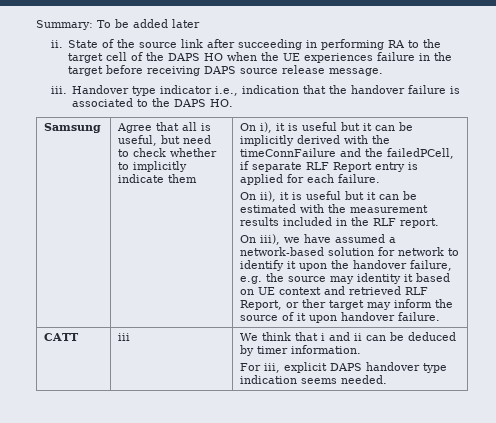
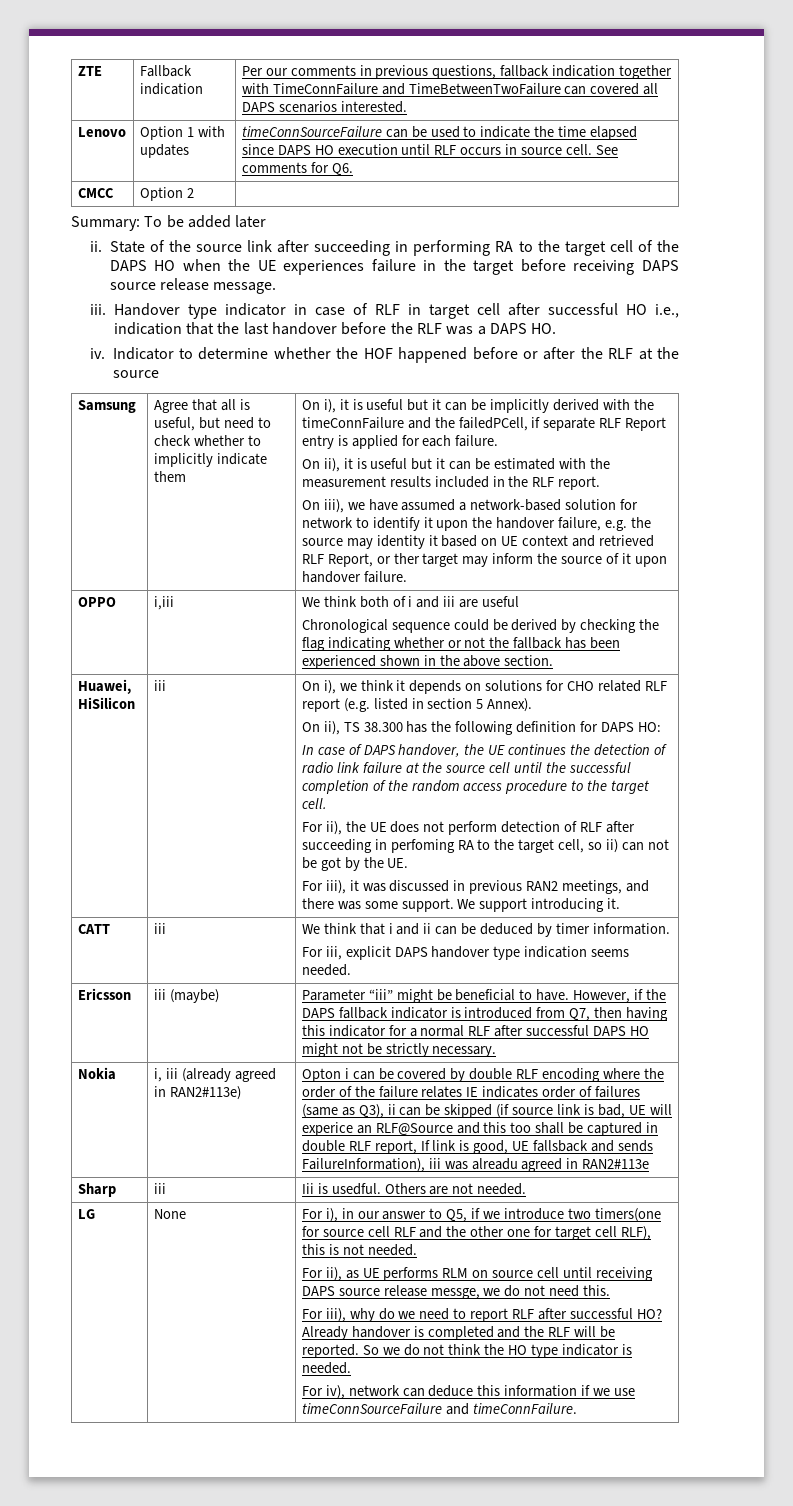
+ ZTE | Fallback indication | Per our comments in previous questions, fallback indication together with TimeConnFailure and TimeBetweenTwoFailure can covered all DAPS scenarios interested.
+ Lenovo | Option 1 with updates | timeConnSourceFailure can be used to indicate the time elapsed since DAPS HO execution until RLF occurs in source cell. See comments for Q6.
+ CMCC | Option 2 |
- Handover type indicator i.e., indication that the handover failure is associated to the DAPS HO.
+ Handover type indicator in case of RLF in target cell after successful HO i.e., indication that the last handover before the RLF was a DAPS HO.
+ iv. Indicator to determine whether the HOF happened before or after the RLF at the source
+ OPPO | i,iii | We think both of i and iii are useful
+ Chronological sequence could be derived by checking the flag indicating whether or not the fallback has been experienced shown in the above section.
+ Huawei, HiSilicon | iii | On i), we think it depends on solutions for CHO related RLF report (e.g. listed in section 5 Annex).
+ On ii), TS 38.300 has the following definition for DAPS HO:
+ In case of DAPS handover, the UE continues the detection of radio link failure at the source cell until the successful completion of the random access procedure to the target cell.
+ For ii), the UE does not perform detection of RLF after succeeding in perfoming RA to the target cell, so ii) can not be got by the UE.
+ For iii), it was discussed in previous RAN2 meetings, and there was some support. We support introducing it.
+ Ericsson | iii (maybe) | Parameter “iii” might be beneficial to have. However, if the DAPS fallback indicator is introduced from Q7, then having this indicator for a normal RLF after successful DAPS HO might not be strictly necessary.
+ Nokia | i, iii (already agreed in RAN2#113e) | Opton i can be covered by double RLF encoding where the order of the failure relates IE indicates order of failures (same as Q3), ii can be skipped (if source link is bad, UE will experice an RLF@Source and this too shall be captured in double RLF report, If link is good, UE fallsback and sends FailureInformation), iii was alreadu agreed in RAN2#113e
+ Sharp | iii | Iii is usedful. Others are not needed.
+ LG | None | For i), in our answer to Q5, if we introduce two timers(one for source cell RLF and the other one for target cell RLF), this is not needed.
+ For ii), as UE performs RLM on source cell until receiving DAPS source release messge, we do not need this.
+ For iii), why do we need to report RLF after successful HO? Already handover is completed and the RLF will be reported. So we do not think the HO type indicator is needed.
+ For iv), network can deduce this information if we use timeConnSourceFailure and timeConnFailure.

